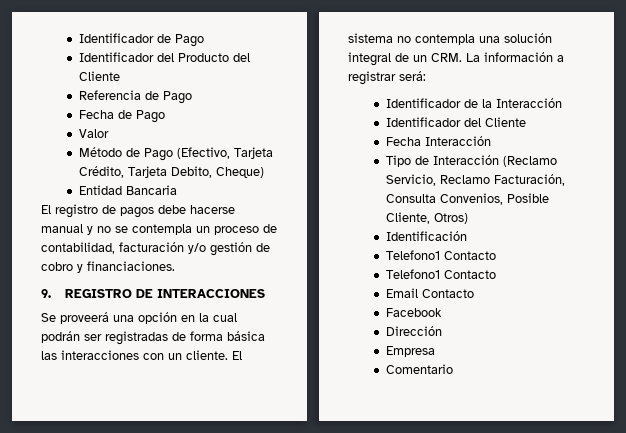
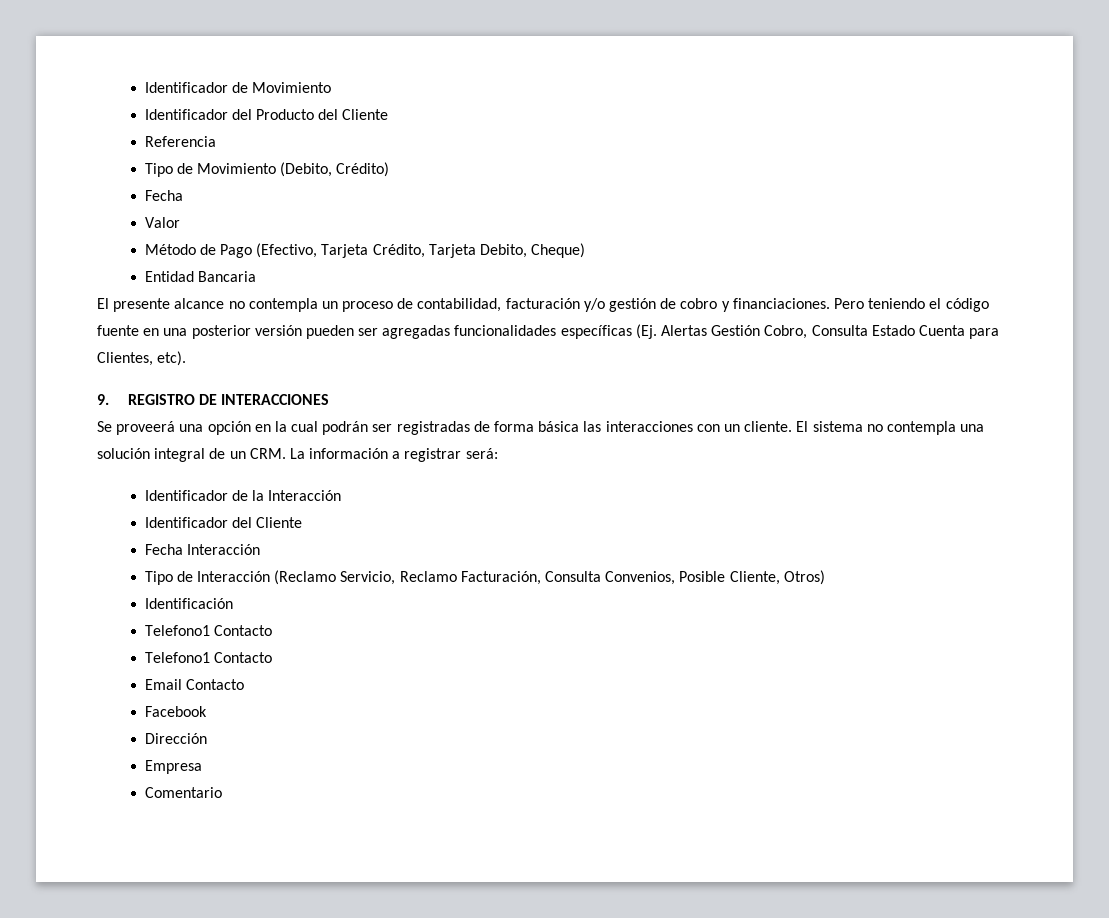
- Identificador de Pago
+ Identificador de Movimiento
- Referencia de Pago
- Fecha de Pago
+ Referencia
+ Tipo de Movimiento (Debito, Crédito)
+ Fecha
- El registro de pagos debe hacerse manual y no se contempla un proceso de contabilidad, facturación y/o gestión de cobro y financiaciones.
+ El presente alcance no contempla un proceso de contabilidad, facturación y/o gestión de cobro y financiaciones. Pero teniendo el código fuente en una posterior versión pueden ser agregadas funcionalidades específicas (Ej. Alertas Gestión Cobro, Consulta Estado Cuenta para Clientes, etc).

